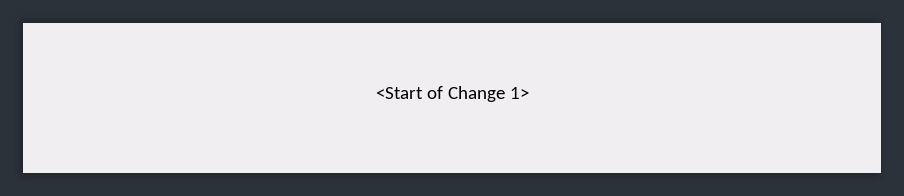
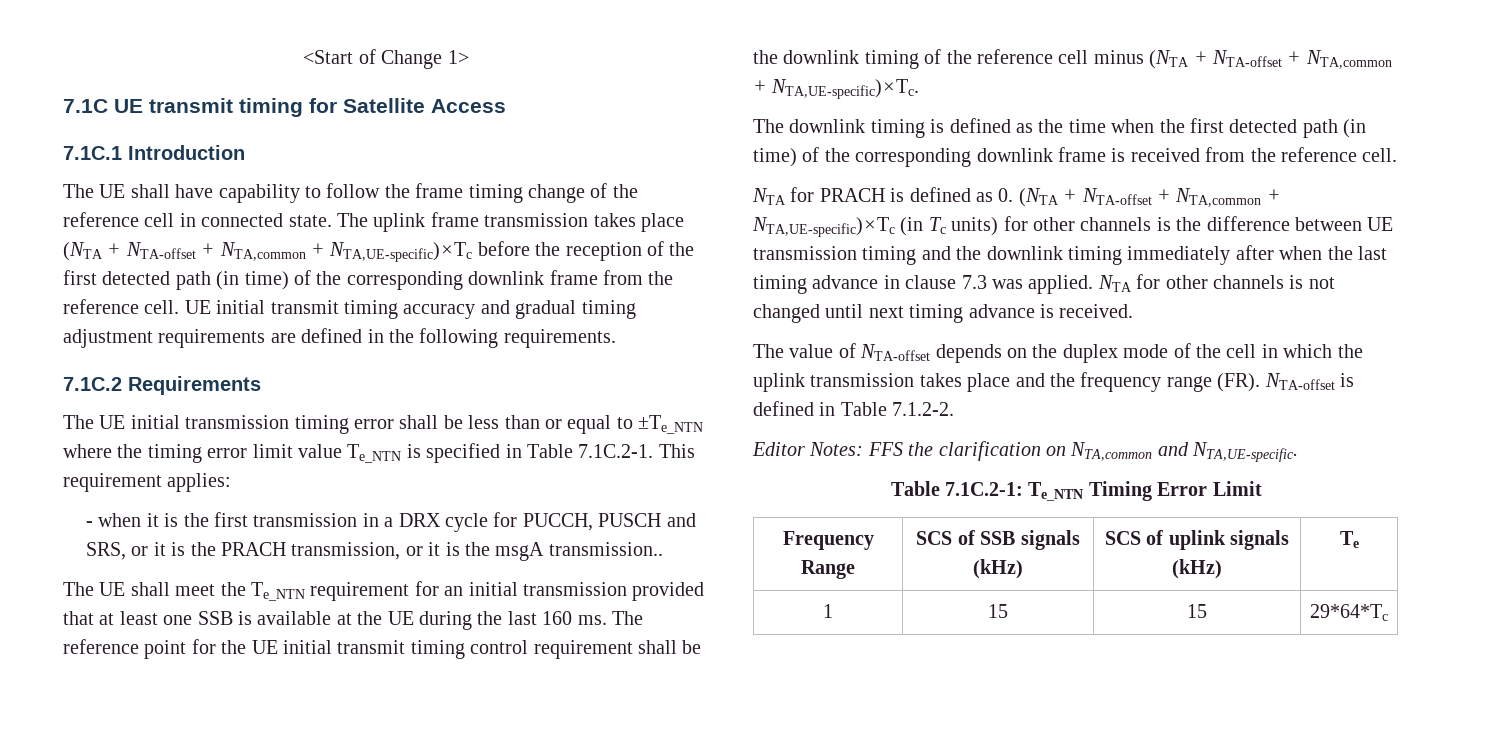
+ 7.1C UE transmit timing for Satellite Access
+ 7.1C.1 Introduction
+ The UE shall have capability to follow the frame timing change of the reference cell in connected state. The uplink frame transmission takes place (NTA + NTA-offset + NTA,common + NTA,UE-specific)×Tc before the reception of the first detected path (in time) of the corresponding downlink frame from the reference cell. UE initial transmit timing accuracy and gradual timing adjustment requirements are defined in the following requirements.
+ 7.1C.2 Requirements
+ The UE initial transmission timing error shall be less than or equal to ±Te_NTN where the timing error limit value Te_NTN is specified in Table 7.1C.2-1. This requirement applies:
+ - when it is the first transmission in a DRX cycle for PUCCH, PUSCH and SRS, or it is the PRACH transmission, or it is the msgA transmission..
+ The UE shall meet the Te_NTN requirement for an initial transmission provided that at least one SSB is available at the UE during the last 160 ms. The reference point for the UE initial transmit timing control requirement shall be the downlink timing of the reference cell minus (NTA + NTA-offset + NTA,common + NTA,UE-specific)×Tc.
+ The downlink timing is defined as the time when the first detected path (in time) of the corresponding downlink frame is received from the reference cell.
+ NTA for PRACH is defined as 0. (NTA + NTA-offset + NTA,common + NTA,UE-specific)×Tc (in Tc units) for other channels is the difference between UE transmission timing and the downlink timing immediately after when the last timing advance in clause 7.3 was applied. NTA for other channels is not changed until next timing advance is received.
+ The value of NTA-offset depends on the duplex mode of the cell in which the uplink transmission takes place and the frequency range (FR). NTA-offset is defined in Table 7.1.2-2.
+ Editor Notes: FFS the clarification on NTA,common and NTA,UE-specific.
+ Table 7.1C.2-1: Te_NTN Timing Error Limit
+ Frequency Range | SCS of SSB signals (kHz) | SCS of uplink signals (kHz) | Te
+ 1 | 15 | 15 | 29*64*Tc

